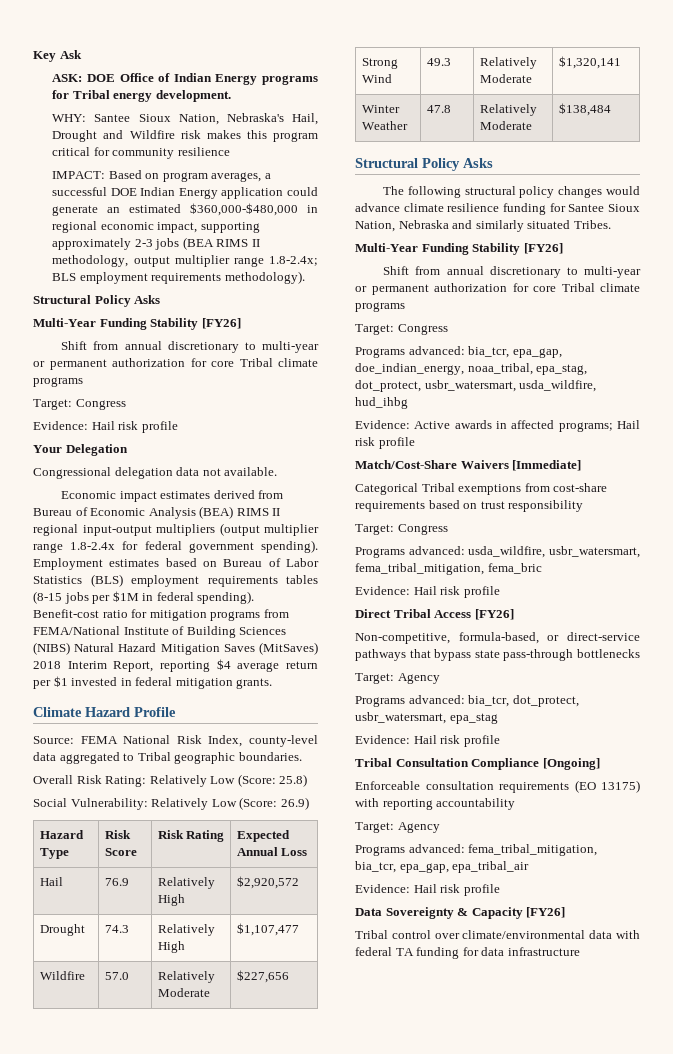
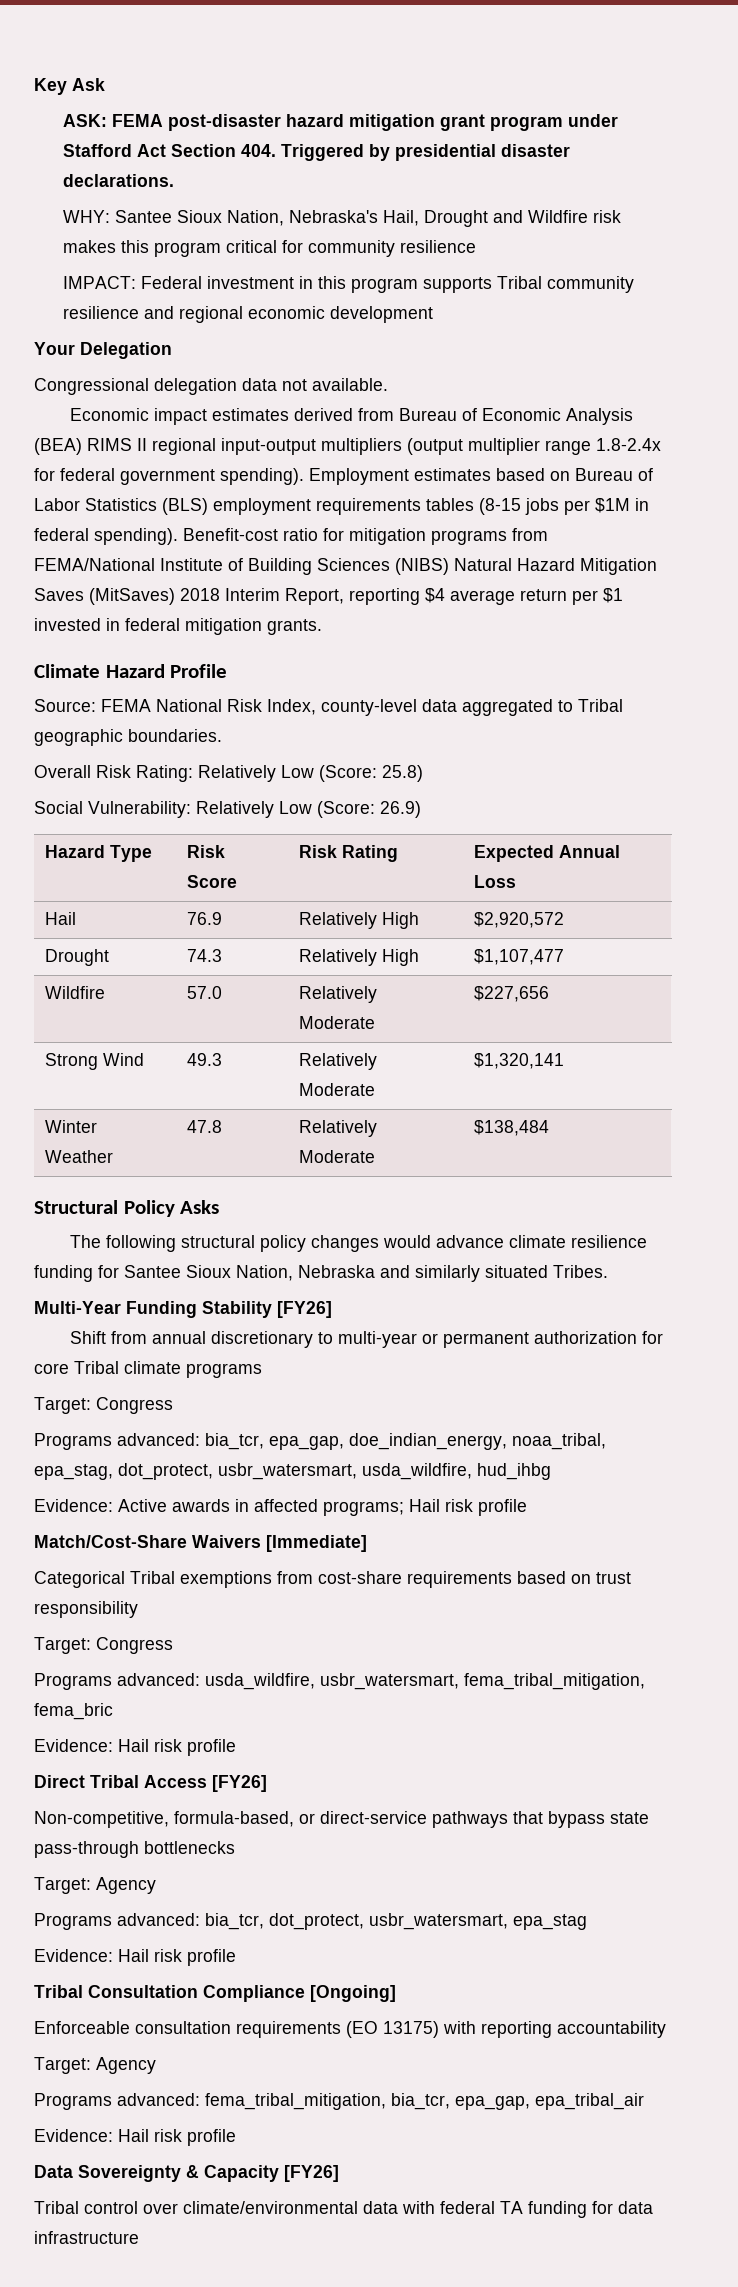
- ASK: DOE Office of Indian Energy programs for Tribal energy development.
+ ASK: FEMA post-disaster hazard mitigation grant program under Stafford Act Section 404. Triggered by presidential disaster declarations.
- IMPACT: Based on program averages, a successful DOE Indian Energy application could generate an estimated $360,000-$480,000 in regional economic impact, supporting approximately 2-3 jobs (BEA RIMS II methodology, output multiplier range 1.8-2.4x; BLS employment requirements methodology).
- Structural Policy Asks
- Multi-Year Funding Stability [FY26]
- Shift from annual discretionary to multi-year or permanent authorization for core Tribal climate programs
- Target: Congress
- Evidence: Hail risk profile
+ IMPACT: Federal investment in this program supports Tribal community resilience and regional economic development

